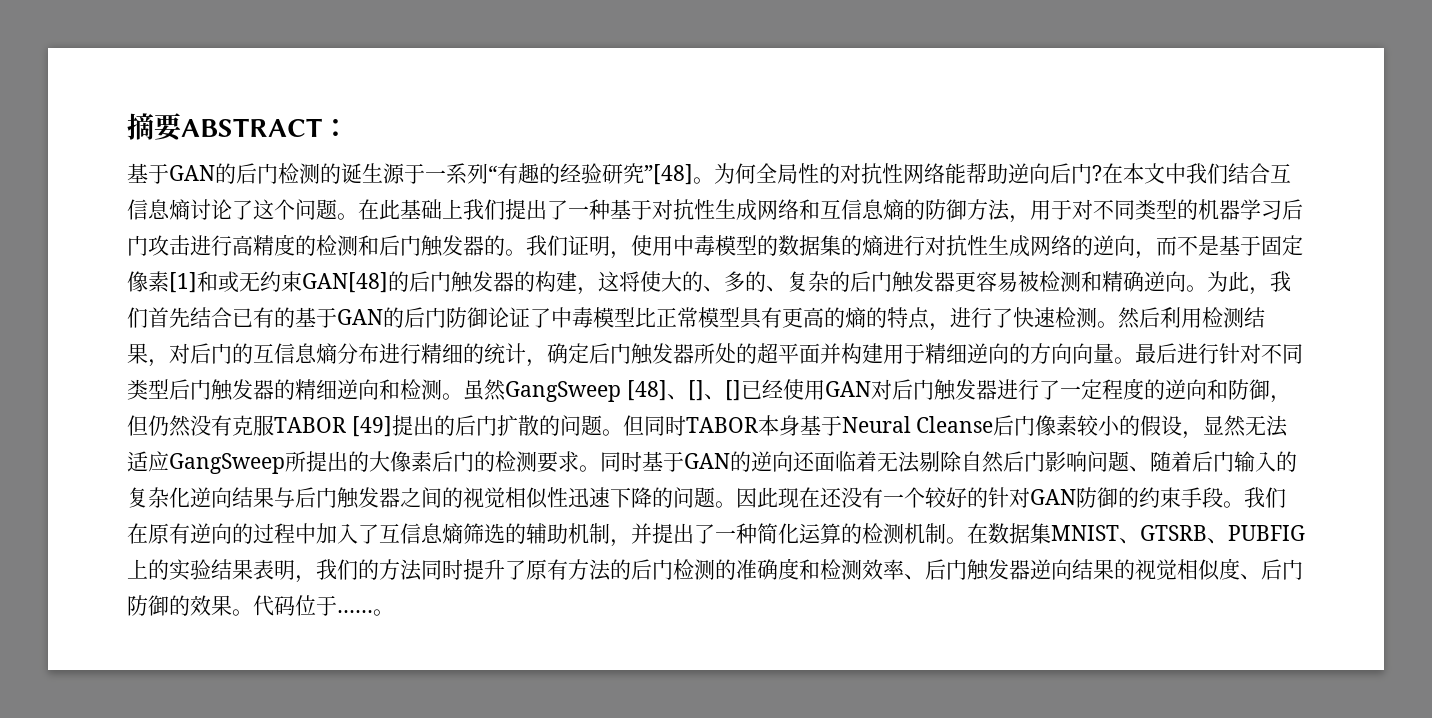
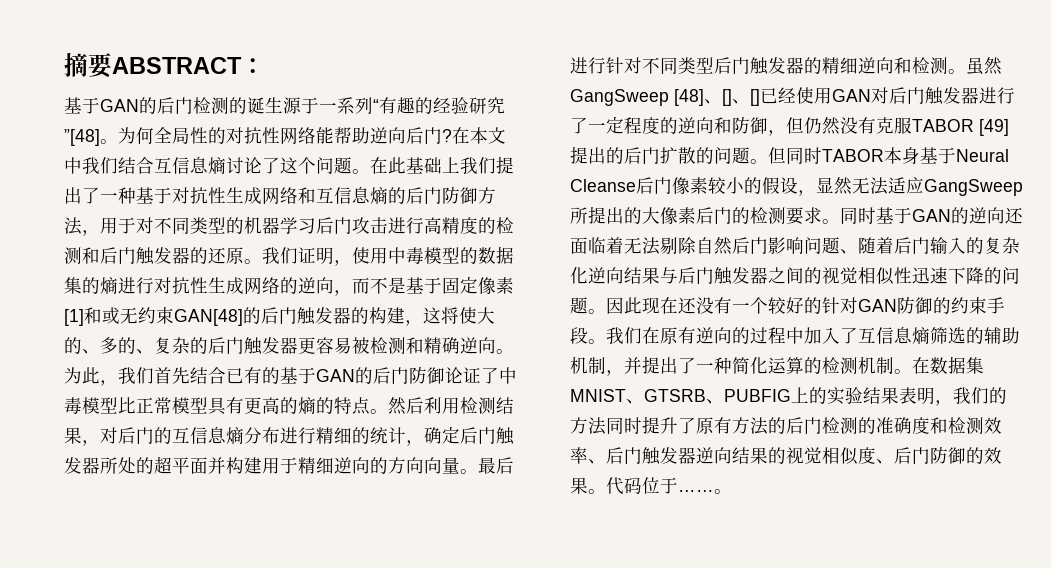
- 在此基础上我们提出了一种基于对抗性生成网络和互信息熵的防御方法，用于对不同类型的机器学习后门攻击进行高精度的检测和后门触发器的。
+ 在此基础上我们提出了一种基于对抗性生成网络和互信息熵的后门防御方法，用于对不同类型的机器学习后门攻击进行高精度的检测和后门触发器的还原。
- 为此，我们首先结合已有的基于GAN的后门防御论证了中毒模型比正常模型具有更高的熵的特点，进行了快速检测。
+ 为此，我们首先结合已有的基于GAN的后门防御论证了中毒模型比正常模型具有更高的熵的特点。

